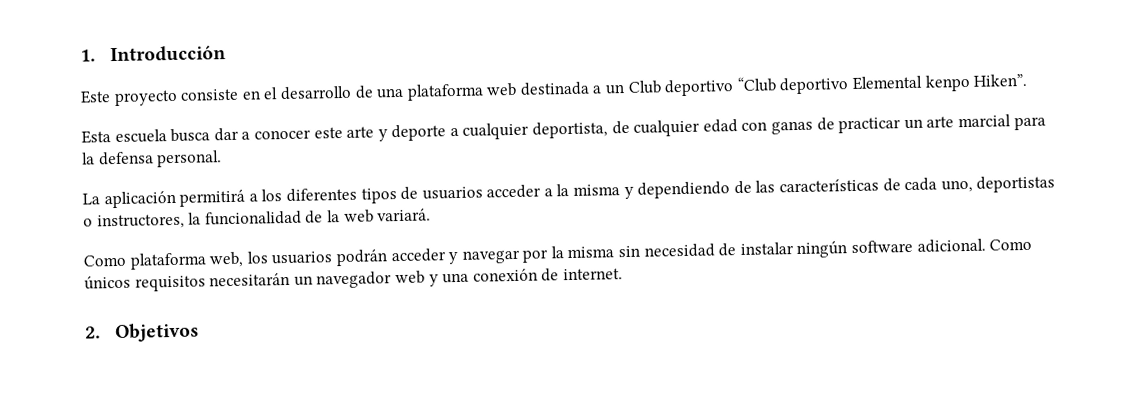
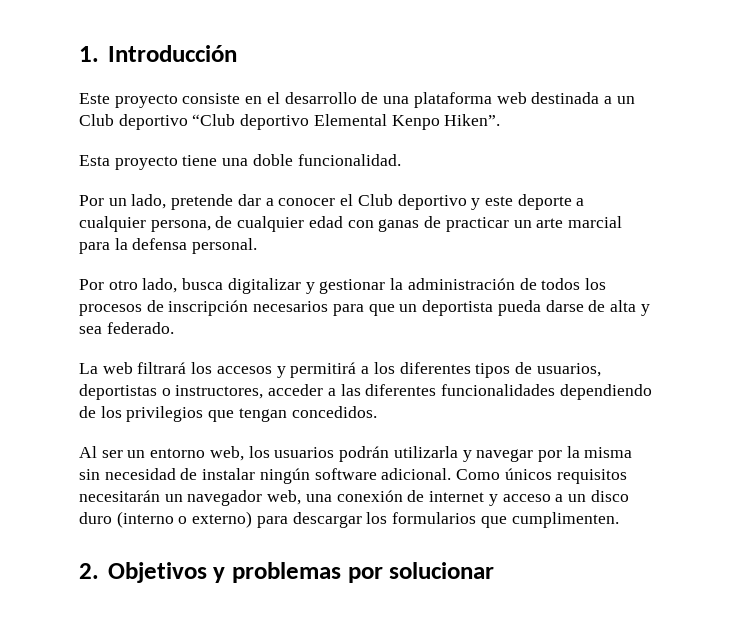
- Este proyecto consiste en el desarrollo de una plataforma web destinada a un Club deportivo “Club deportivo Elemental kenpo Hiken”.
+ Este proyecto consiste en el desarrollo de una plataforma web destinada a un Club deportivo “Club deportivo Elemental Kenpo Hiken”.
- Esta escuela busca dar a conocer este arte y deporte a cualquier deportista, de cualquier edad con ganas de practicar un arte marcial para la defensa personal.
+ Esta proyecto tiene una doble funcionalidad.
+ Por un lado, pretende dar a conocer el Club deportivo y este deporte a cualquier persona, de cualquier edad con ganas de practicar un arte marcial para la defensa personal.
- La aplicación permitirá a los diferentes tipos de usuarios acceder a la misma y dependiendo de las características de cada uno, deportistas o instructores, la funcionalidad de la web variará.
- Como plataforma web, los usuarios podrán acceder y navegar por la misma sin necesidad de instalar ningún software adicional.
+ Por otro lado, busca digitalizar y gestionar la administración de todos los procesos de inscripción necesarios para que un deportista pueda darse de alta y sea federado.
+ La web filtrará los accesos y permitirá a los diferentes tipos de usuarios, deportistas o instructores, acceder a las diferentes funcionalidades dependiendo de los privilegios que tengan concedidos.
+ Al ser un entorno web, los usuarios podrán utilizarla y navegar por la misma sin necesidad de instalar ningún software adicional.
- Como únicos requisitos necesitarán un navegador web y una conexión de internet.
- 2. Objetivos
+ Como únicos requisitos necesitarán un navegador web, una conexión de internet y acceso a un disco duro (interno o externo) para descargar los formularios que cumplimenten.
+ 2. Objetivos y problemas por solucionar

